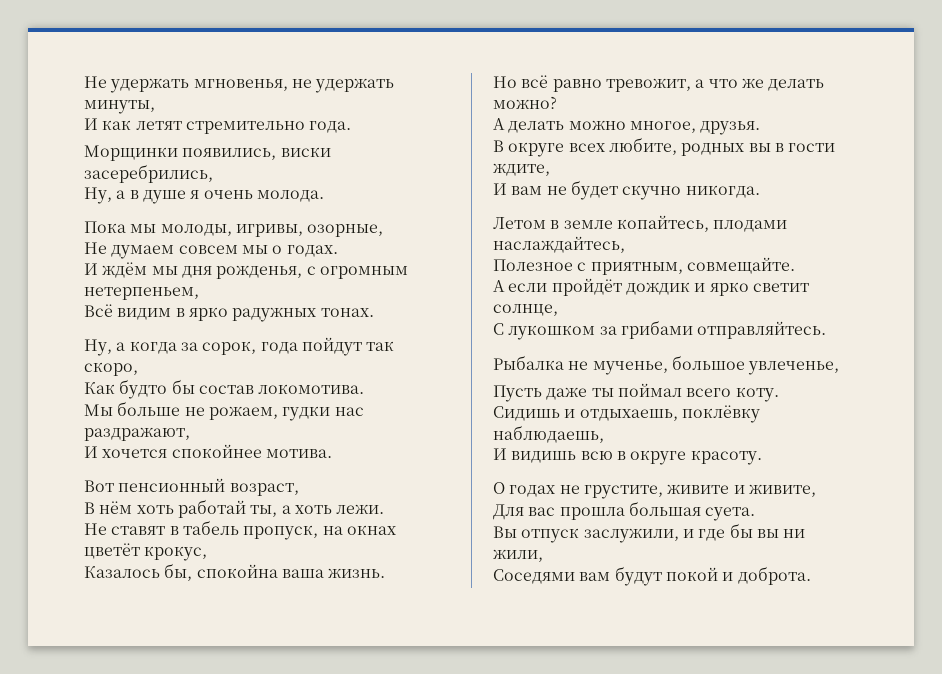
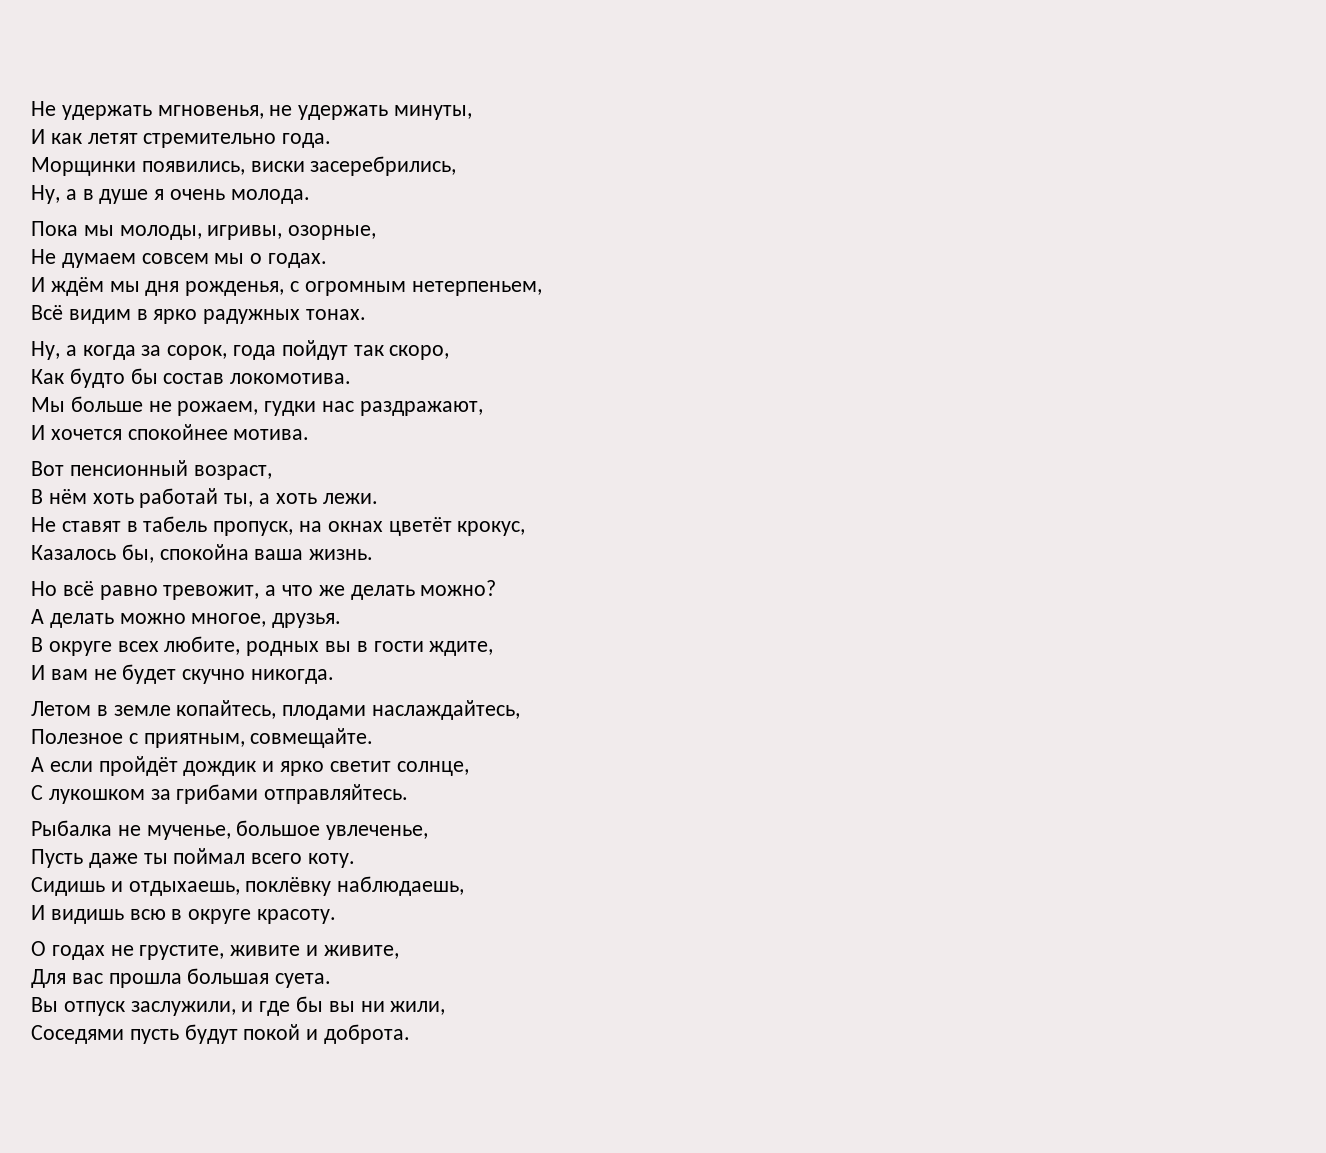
- Соседями вам будут покой и доброта.
+ Соседями пусть будут покой и доброта.

